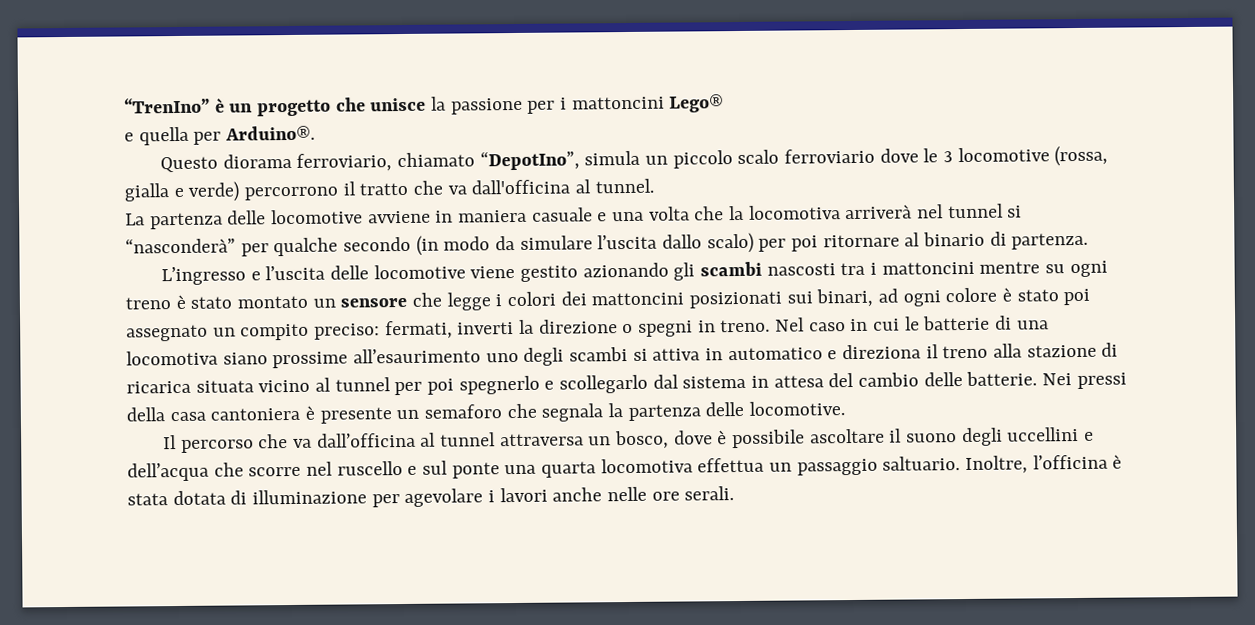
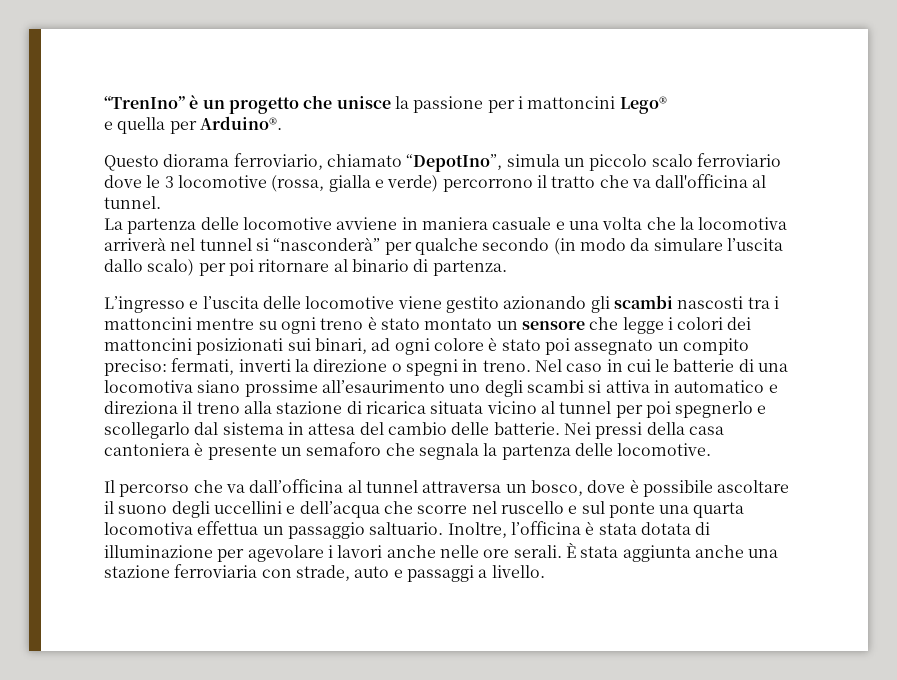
+ È stata aggiunta anche una stazione ferroviaria con strade, auto e passaggi a livello.

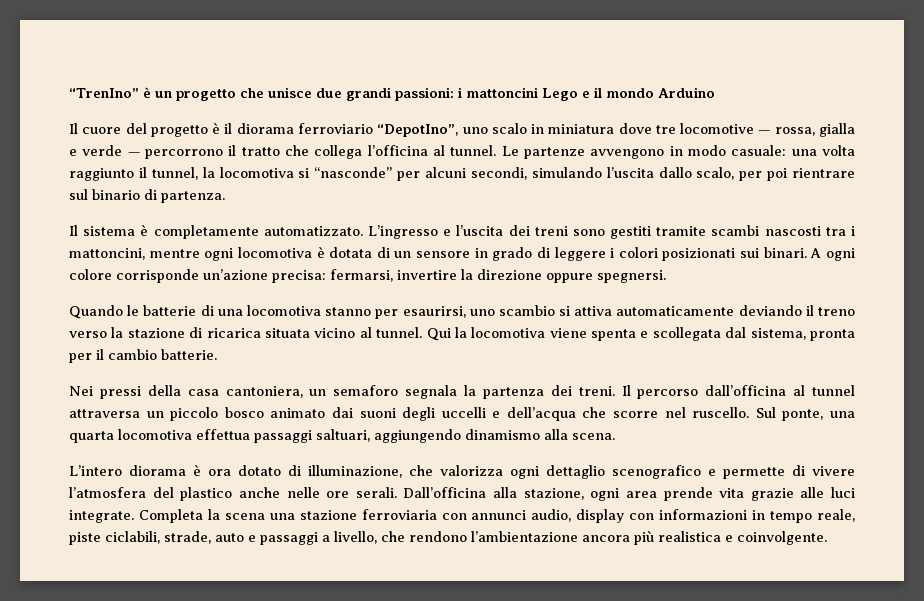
- “TrenIno” è un progetto che unisce la passione per i mattoncini Lego®
- e quella per Arduino®.
- Questo diorama ferroviario, chiamato “DepotIno”, simula un piccolo scalo ferroviario dove le 3 locomotive (rossa, gialla e verde) percorrono il tratto che va dall'officina al tunnel.
- La partenza delle locomotive avviene in maniera casuale e una volta che la locomotiva arriverà nel tunnel si “nasconderà” per qualche secondo (in modo da simulare l’uscita dallo scalo) per poi ritornare al binario di partenza.
+ “TrenIno” è un progetto che unisce due grandi passioni: i mattoncini Lego e il mondo Arduino
+ Il cuore del progetto è il diorama ferroviario “DepotIno”, uno scalo in miniatura dove tre locomotive — rossa, gialla e verde — percorrono il tratto che collega l’officina al tunnel. Le partenze avvengono in modo casuale: una volta raggiunto il tunnel, la locomotiva si “nasconde” per alcuni secondi, simulando l’uscita dallo scalo, per poi rientrare sul binario di partenza.
- L’ingresso e l’uscita delle locomotive viene gestito azionando gli scambi nascosti tra i mattoncini mentre su ogni treno è stato montato un sensore che legge i colori dei mattoncini posizionati sui binari, ad ogni colore è stato poi assegnato un compito preciso: fermati, inverti la direzione o spegni in treno. Nel caso in cui le batterie di una locomotiva siano prossime all’esaurimento uno degli scambi si attiva in automatico e direziona il treno alla stazione di ricarica situata vicino al tunnel per poi spegnerlo e scollegarlo dal sistema in attesa del cambio delle batterie. Nei pressi della casa cantoniera è presente un semaforo che segnala la partenza delle locomotive.
- Il percorso che va dall’officina al tunnel attraversa un bosco, dove è possibile ascoltare il suono degli uccellini e dell’acqua che scorre nel ruscello e sul ponte una quarta locomotiva effettua un passaggio saltuario. Inoltre, l’officina è stata dotata di illuminazione per agevolare i lavori anche nelle ore serali. È stata aggiunta anche una stazione ferroviaria con strade, auto e passaggi a livello.
+ Il sistema è completamente automatizzato. L’ingresso e l’uscita dei treni sono gestiti tramite scambi nascosti tra i mattoncini, mentre ogni locomotiva è dotata di un sensore in grado di leggere i colori posizionati sui binari. A ogni colore corrisponde un’azione precisa: fermarsi, invertire la direzione oppure spegnersi.
+ Quando le batterie di una locomotiva stanno per esaurirsi, uno scambio si attiva automaticamente deviando il treno verso la stazione di ricarica situata vicino al tunnel. Qui la locomotiva viene spenta e scollegata dal sistema, pronta per il cambio batterie.
+ Nei pressi della casa cantoniera, un semaforo segnala la partenza dei treni. Il percorso dall’officina al tunnel attraversa un piccolo bosco animato dai suoni degli uccelli e dell’acqua che scorre nel ruscello. Sul ponte, una quarta locomotiva effettua passaggi saltuari, aggiungendo dinamismo alla scena.
+ L’intero diorama è ora dotato di illuminazione, che valorizza ogni dettaglio scenografico e permette di vivere l’atmosfera del plastico anche nelle ore serali. Dall’officina alla stazione, ogni area prende vita grazie alle luci integrate. Completa la scena una stazione ferroviaria con annunci audio, display con informazioni in tempo reale, piste ciclabili, strade, auto e passaggi a livello, che rendono l’ambientazione ancora più realistica e coinvolgente.

